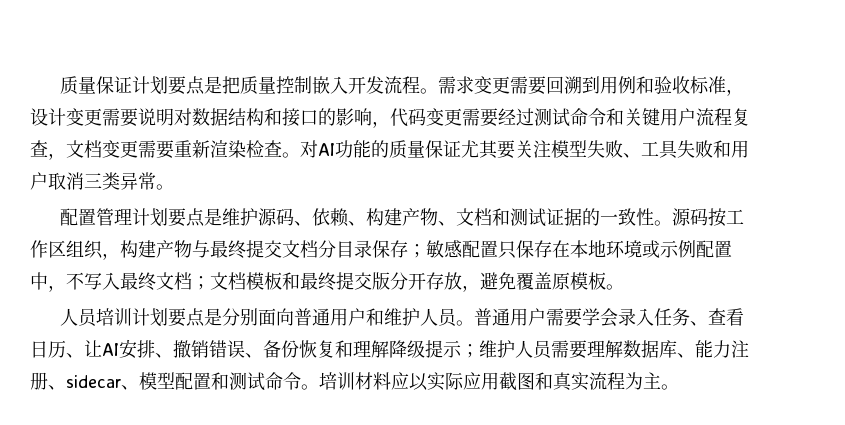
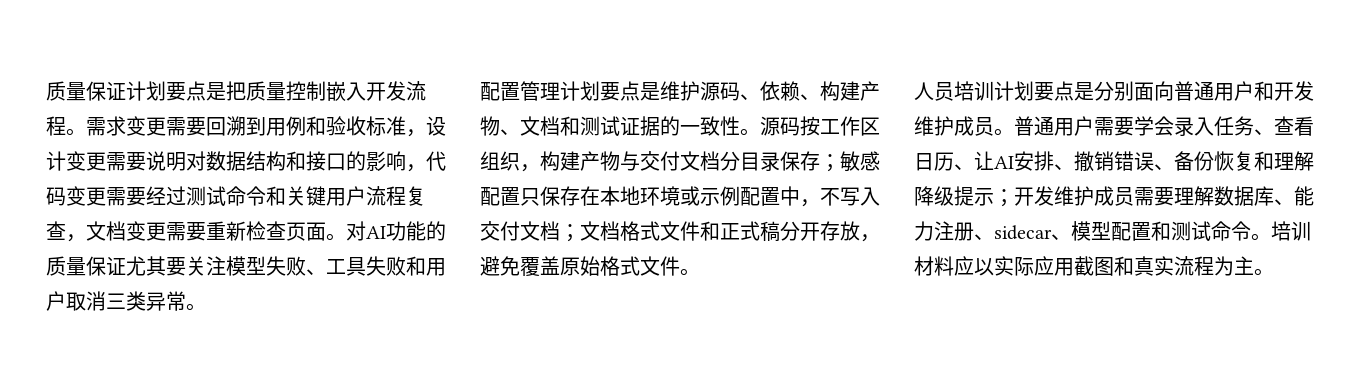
- 需求变更需要回溯到用例和验收标准，设计变更需要说明对数据结构和接口的影响，代码变更需要经过测试命令和关键用户流程复查，文档变更需要重新渲染检查。
+ 需求变更需要回溯到用例和验收标准，设计变更需要说明对数据结构和接口的影响，代码变更需要经过测试命令和关键用户流程复查，文档变更需要重新检查页面。
- 源码按工作区组织，构建产物与最终提交文档分目录保存；敏感配置只保存在本地环境或示例配置中，不写入最终文档；文档模板和最终提交版分开存放，避免覆盖原模板。
+ 源码按工作区组织，构建产物与交付文档分目录保存；敏感配置只保存在本地环境或示例配置中，不写入交付文档；文档格式文件和正式稿分开存放，避免覆盖原始格式文件。
- 人员培训计划要点是分别面向普通用户和维护人员。
+ 人员培训计划要点是分别面向普通用户和开发维护成员。
- 普通用户需要学会录入任务、查看日历、让AI安排、撤销错误、备份恢复和理解降级提示；维护人员需要理解数据库、能力注册、sidecar、模型配置和测试命令。
+ 普通用户需要学会录入任务、查看日历、让AI安排、撤销错误、备份恢复和理解降级提示；开发维护成员需要理解数据库、能力注册、sidecar、模型配置和测试命令。

